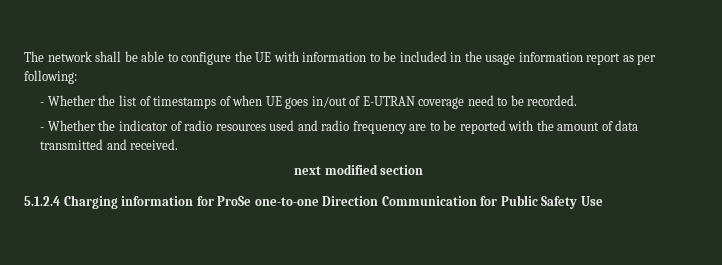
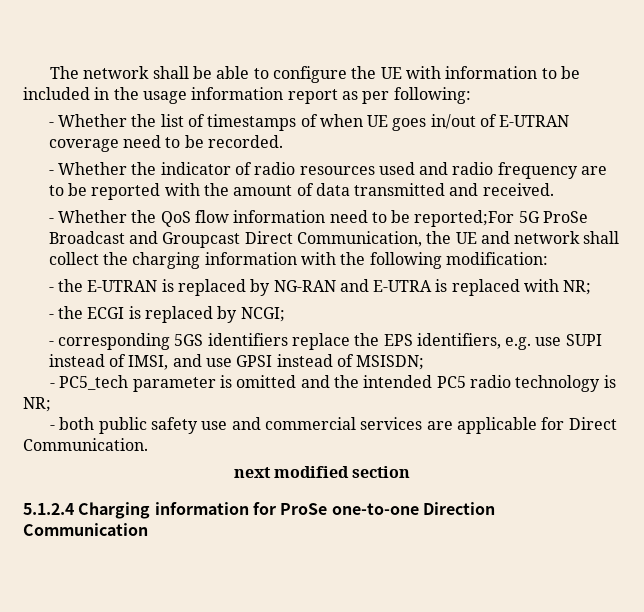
+ - Whether the QoS flow information need to be reported;For 5G ProSe Broadcast and Groupcast Direct Communication, the UE and network shall collect the charging information with the following modification:
+ - the E-UTRAN is replaced by NG-RAN and E-UTRA is replaced with NR;
+ - the ECGI is replaced by NCGI;
+ - corresponding 5GS identifiers replace the EPS identifiers, e.g. use SUPI instead of IMSI, and use GPSI instead of MSISDN;
+ - PC5_tech parameter is omitted and the intended PC5 radio technology is NR;
+ - both public safety use and commercial services are applicable for Direct Communication.
- 5.1.2.4 Charging information for ProSe one-to-one Direction Communication for Public Safety Use
+ 5.1.2.4 Charging information for ProSe one-to-one Direction Communication

